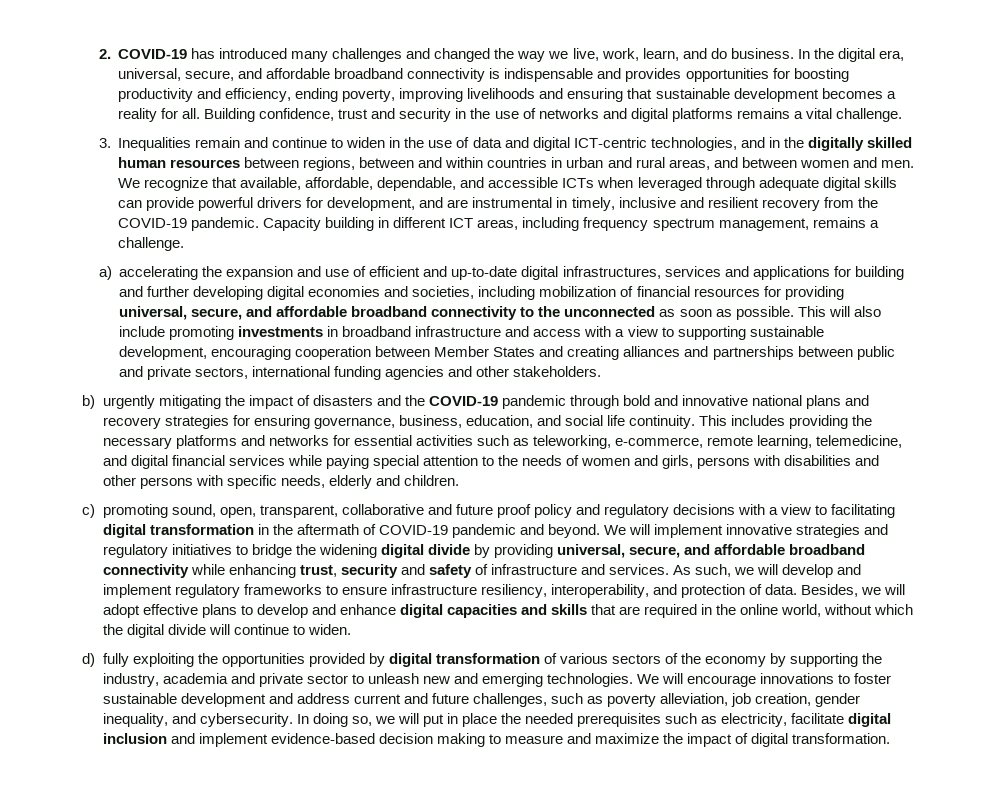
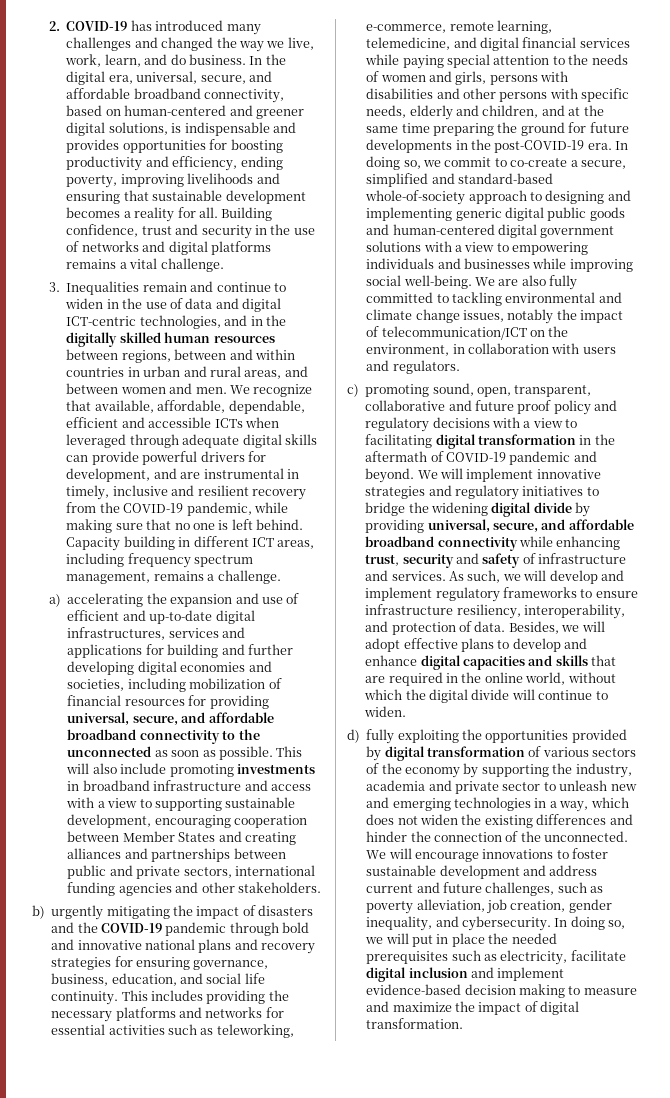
- In the digital era, universal, secure, and affordable broadband connectivity is indispensable and provides opportunities for boosting productivity and efficiency, ending poverty, improving livelihoods and ensuring that sustainable development becomes a reality for all.
+ In the digital era, universal, secure, and affordable broadband connectivity, based on human-centered and greener digital solutions, is indispensable and provides opportunities for boosting productivity and efficiency, ending poverty, improving livelihoods and ensuring that sustainable development becomes a reality for all.
- We recognize that available, affordable, dependable, and accessible ICTs when leveraged through adequate digital skills can provide powerful drivers for development, and are instrumental in timely, inclusive and resilient recovery from the COVID-19 pandemic.
+ We recognize that available, affordable, dependable, efficient and accessible ICTs when leveraged through adequate digital skills can provide powerful drivers for development, and are instrumental in timely, inclusive and resilient recovery from the COVID-19 pandemic, while making sure that no one is left behind.
- This includes providing the necessary platforms and networks for essential activities such as teleworking, e-commerce, remote learning, telemedicine, and digital financial services while paying special attention to the needs of women and girls, persons with disabilities and other persons with specific needs, elderly and children.
+ This includes providing the necessary platforms and networks for essential activities such as teleworking, e-commerce, remote learning, telemedicine, and digital financial services while paying special attention to the needs of women and girls, persons with disabilities and other persons with specific needs, elderly and children, and at the same time preparing the ground for future developments in the post-COVID-19 era. In doing so, we commit to co-create a secure, simplified and standard-based whole-of-society approach to designing and implementing generic digital public goods and human-centered digital government solutions with a view to empowering individuals and businesses while improving social well-being. We are also fully committed to tackling environmental and climate change issues, notably the impact of telecommunication/ICT on the environment, in collaboration with users and regulators.
- d) fully exploiting the opportunities provided by digital transformation of various sectors of the economy by supporting the industry, academia and private sector to unleash new and emerging technologies.
+ d) fully exploiting the opportunities provided by digital transformation of various sectors of the economy by supporting the industry, academia and private sector to unleash new and emerging technologies in a way, which does not widen the existing differences and hinder the connection of the unconnected.

